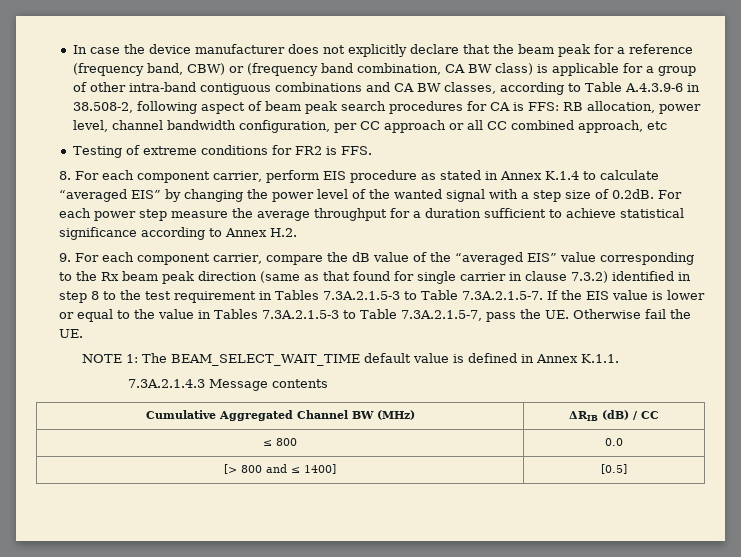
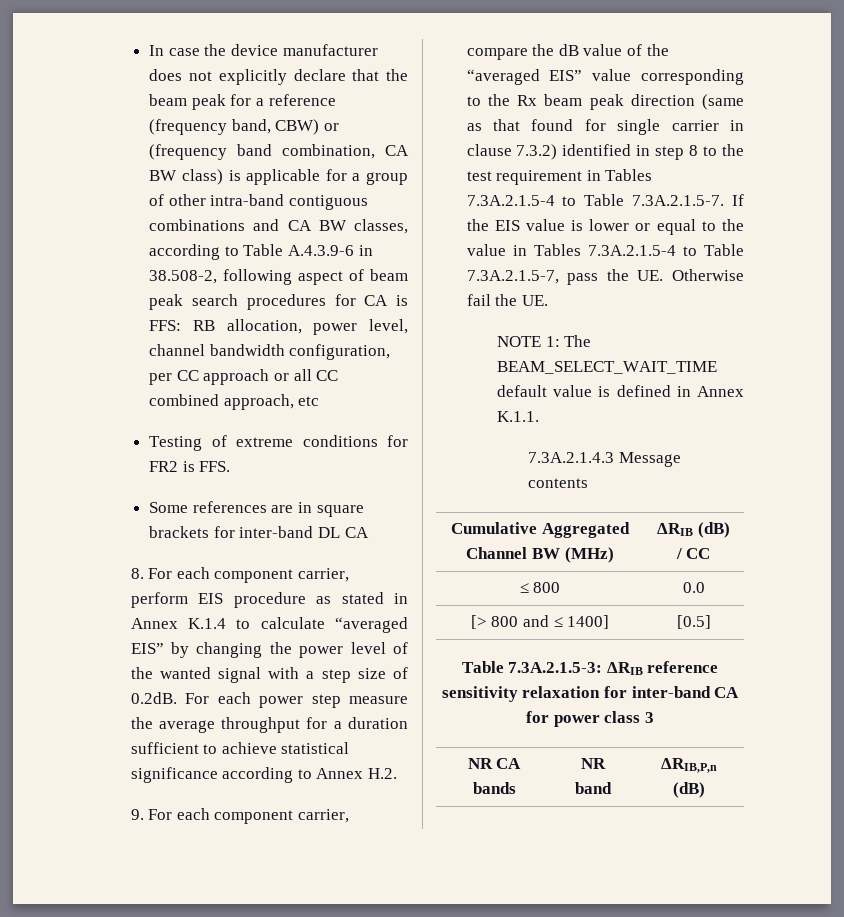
+ Some references are in square brackets for inter-band DL CA
- 9. For each component carrier, compare the dB value of the “averaged EIS” value corresponding to the Rx beam peak direction (same as that found for single carrier in clause 7.3.2) identified in step 8 to the test requirement in Tables 7.3A.2.1.5-3 to Table 7.3A.2.1.5-7. If the EIS value is lower or equal to the value in Tables 7.3A.2.1.5-3 to Table 7.3A.2.1.5-7, pass the UE. Otherwise fail the UE.
+ 9. For each component carrier, compare the dB value of the “averaged EIS” value corresponding to the Rx beam peak direction (same as that found for single carrier in clause 7.3.2) identified in step 8 to the test requirement in Tables 7.3A.2.1.5-4 to Table 7.3A.2.1.5-7. If the EIS value is lower or equal to the value in Tables 7.3A.2.1.5-4 to Table 7.3A.2.1.5-7, pass the UE. Otherwise fail the UE.
+ Table 7.3A.2.1.5-3: ΔRIB reference sensitivity relaxation for inter-band CA for power class 3
+ NR CA bands | NR band | ΔRIB,P,n (dB)

